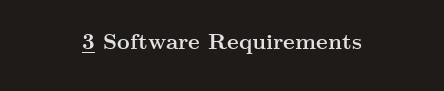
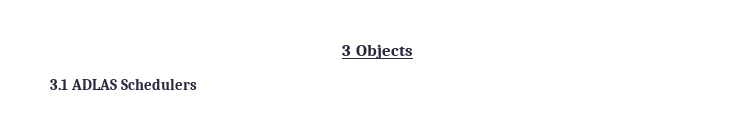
- 3 Software Requirements
+ 3 Objects
+ 3.1 ADLAS Schedulers

